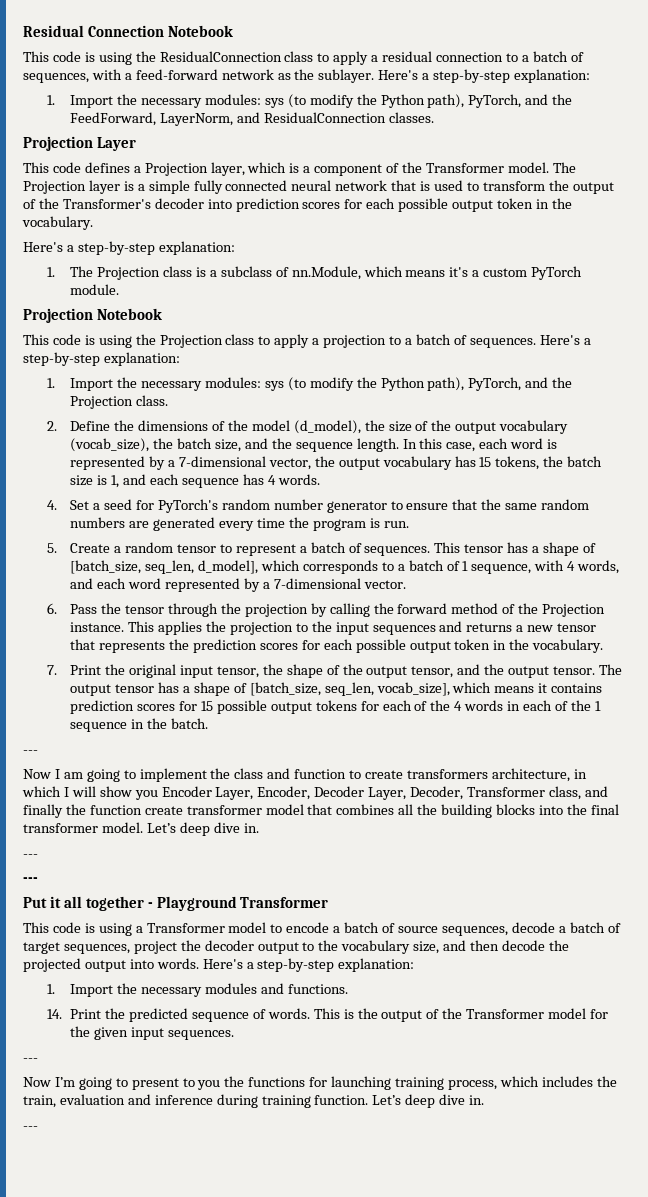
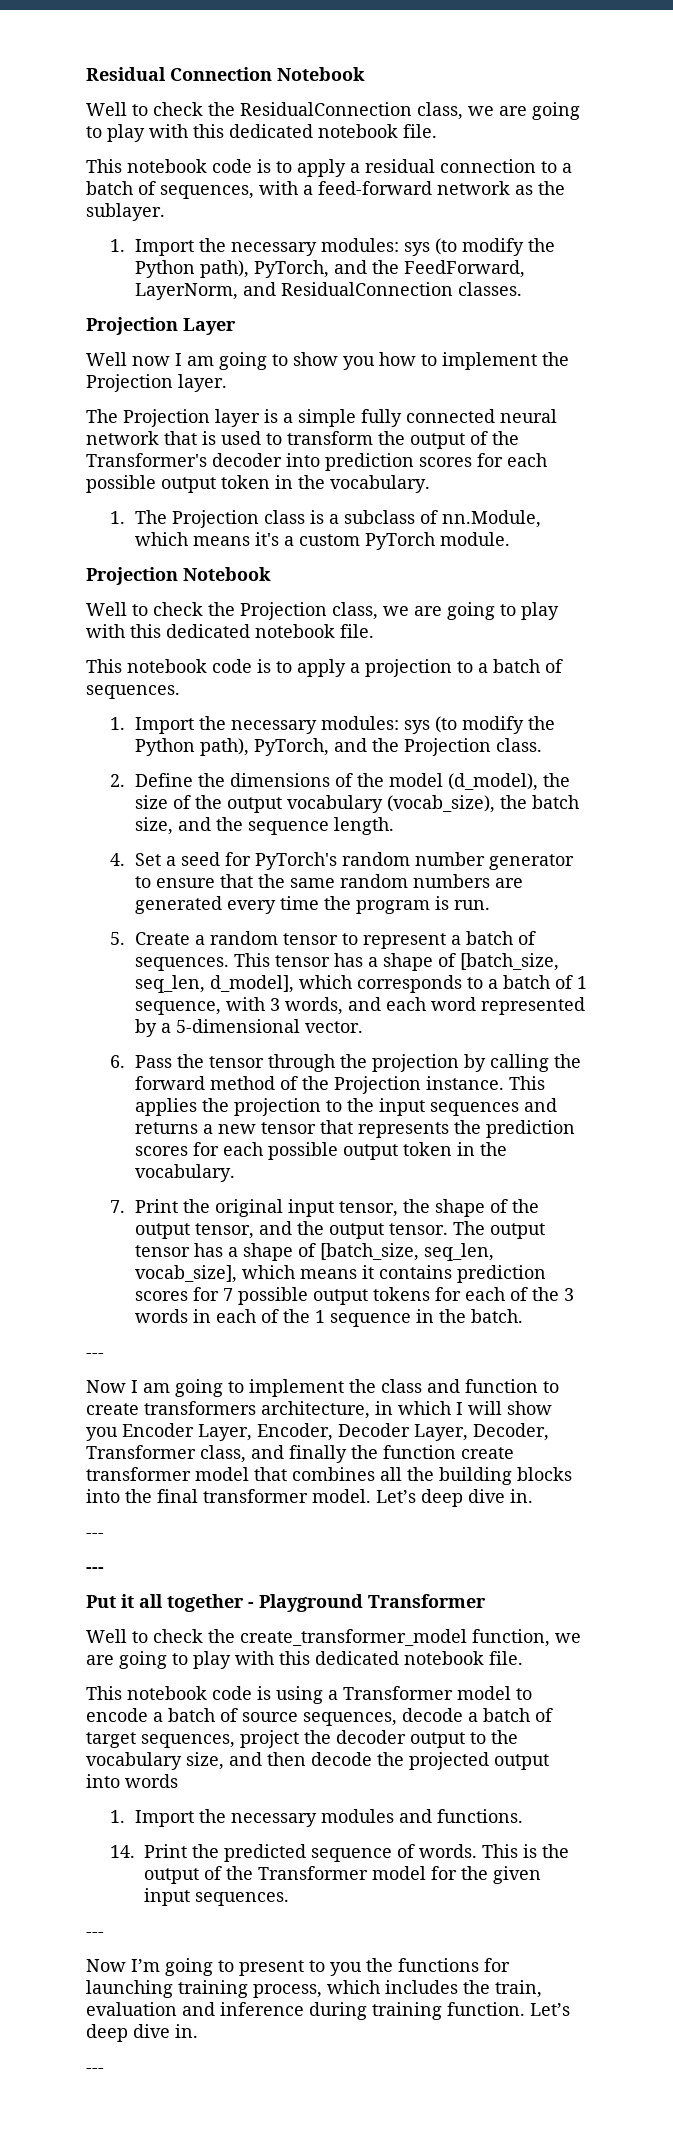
- This code is using the ResidualConnection class to apply a residual connection to a batch of sequences, with a feed-forward network as the sublayer. Here's a step-by-step explanation:
+ Well to check the ResidualConnection class, we are going to play with this dedicated notebook file.
+ This notebook code is to apply a residual connection to a batch of sequences, with a feed-forward network as the sublayer.
- This code defines a Projection layer, which is a component of the Transformer model. The Projection layer is a simple fully connected neural network that is used to transform the output of the Transformer's decoder into prediction scores for each possible output token in the vocabulary.
- Here's a step-by-step explanation:
+ Well now I am going to show you how to implement the Projection layer.
+ The Projection layer is a simple fully connected neural network that is used to transform the output of the Transformer's decoder into prediction scores for each possible output token in the vocabulary.
- This code is using the Projection class to apply a projection to a batch of sequences. Here's a step-by-step explanation:
+ Well to check the Projection class, we are going to play with this dedicated notebook file.
+ This notebook code is to apply a projection to a batch of sequences.
- In this case, each word is represented by a 7-dimensional vector, the output vocabulary has 15 tokens, the batch size is 1, and each sequence has 4 words.
- This tensor has a shape of [batch_size, seq_len, d_model], which corresponds to a batch of 1 sequence, with 4 words, and each word represented by a 7-dimensional vector.
+ This tensor has a shape of [batch_size, seq_len, d_model], which corresponds to a batch of 1 sequence, with 3 words, and each word represented by a 5-dimensional vector.
- The output tensor has a shape of [batch_size, seq_len, vocab_size], which means it contains prediction scores for 15 possible output tokens for each of the 4 words in each of the 1 sequence in the batch.
+ The output tensor has a shape of [batch_size, seq_len, vocab_size], which means it contains prediction scores for 7 possible output tokens for each of the 3 words in each of the 1 sequence in the batch.
- This code is using a Transformer model to encode a batch of source sequences, decode a batch of target sequences, project the decoder output to the vocabulary size, and then decode the projected output into words. Here's a step-by-step explanation:
+ Well to check the create_transformer_model function, we are going to play with this dedicated notebook file.
+ This notebook code is using a Transformer model to encode a batch of source sequences, decode a batch of target sequences, project the decoder output to the vocabulary size, and then decode the projected output into words

